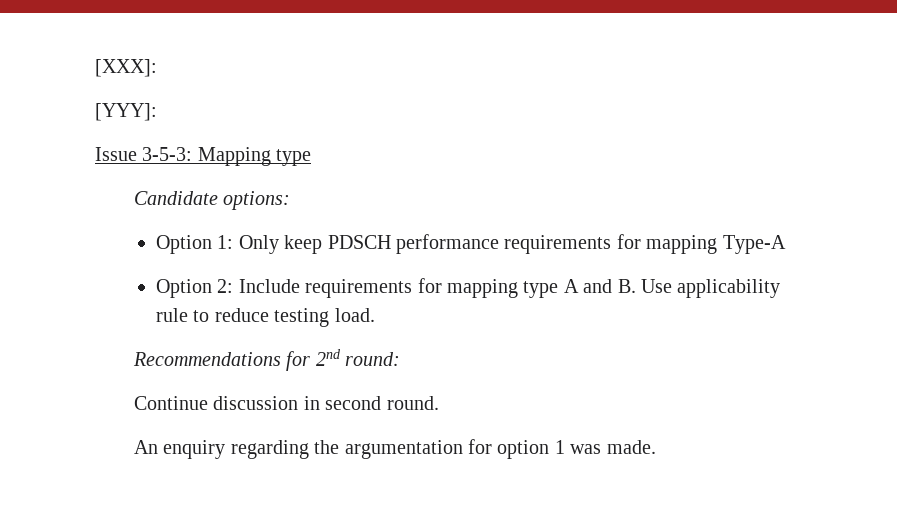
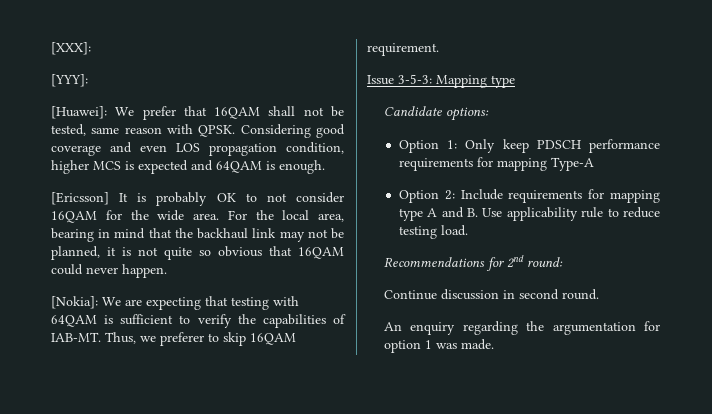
+ [Huawei]: We prefer that 16QAM shall not be tested, same reason with QPSK. Considering good coverage and even LOS propagation condition, higher MCS is expected and 64QAM is enough.
+ [Ericsson] It is probably OK to not consider 16QAM for the wide area. For the local area, bearing in mind that the backhaul link may not be planned, it is not quite so obvious that 16QAM could never happen.
+ [Nokia]: We are expecting that testing with 64QAM is sufficient to verify the capabilities of IAB-MT. Thus, we preferer to skip 16QAM requirement.

